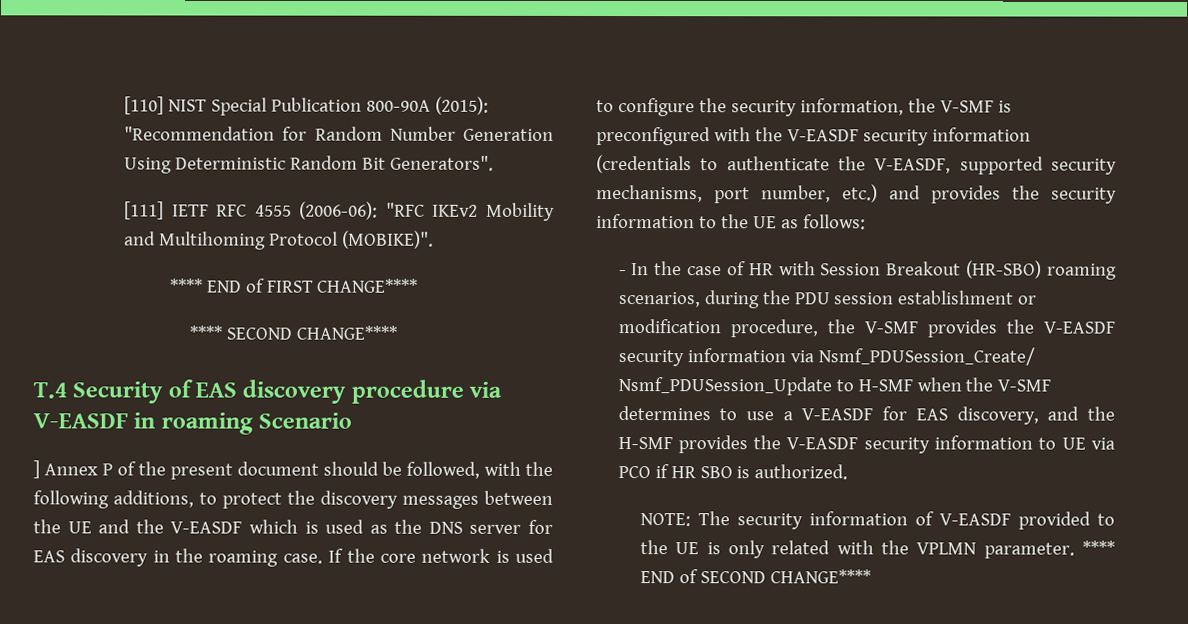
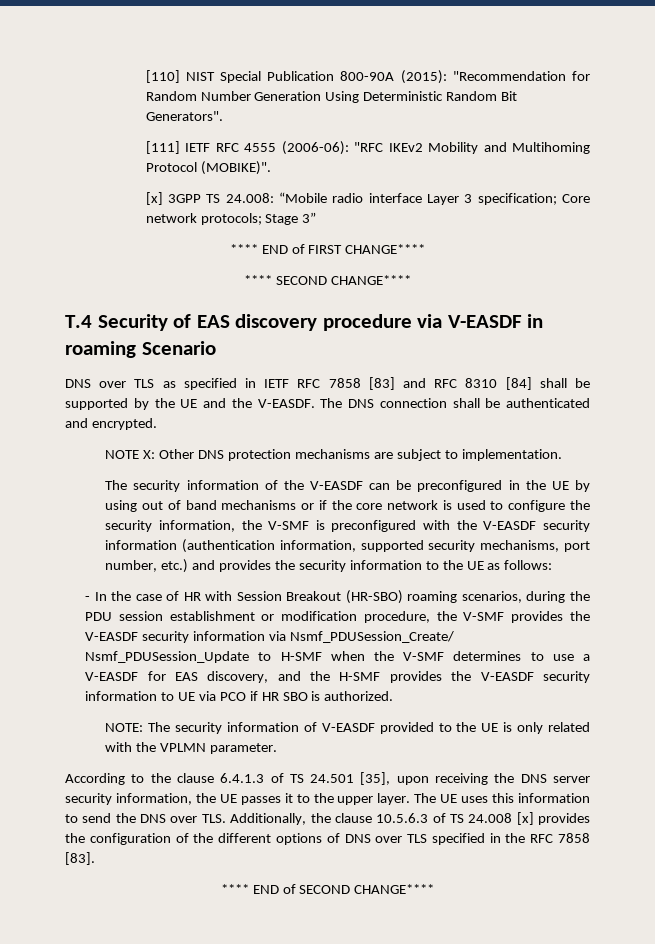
+ [x] 3GPP TS 24.008: “Mobile radio interface Layer 3 specification; Core network protocols; Stage 3”
- ] Annex P of the present document should be followed, with the following additions, to protect the discovery messages between the UE and the V-EASDF which is used as the DNS server for EAS discovery in the roaming case. If the core network is used to configure the security information, the V-SMF is preconfigured with the V-EASDF security information (credentials to authenticate the V-EASDF, supported security mechanisms, port number, etc.) and provides the security information to the UE as follows:
+ DNS over TLS as specified in IETF RFC 7858 [83] and RFC 8310 [84] shall be supported by the UE and the V-EASDF. The DNS connection shall be authenticated and encrypted.
+ NOTE X: Other DNS protection mechanisms are subject to implementation.
+ The security information of the V-EASDF can be preconfigured in the UE by using out of band mechanisms or if the core network is used to configure the security information, the V-SMF is preconfigured with the V-EASDF security information (authentication information, supported security mechanisms, port number, etc.) and provides the security information to the UE as follows:
- NOTE: The security information of V-EASDF provided to the UE is only related with the VPLMN parameter. **** END of SECOND CHANGE****
+ NOTE: The security information of V-EASDF provided to the UE is only related with the VPLMN parameter.
+ According to the clause 6.4.1.3 of TS 24.501 [35], upon receiving the DNS server security information, the UE passes it to the upper layer. The UE uses this information to send the DNS over TLS. Additionally, the clause 10.5.6.3 of TS 24.008 [x] provides the configuration of the different options of DNS over TLS specified in the RFC 7858 [83].
+ **** END of SECOND CHANGE****

